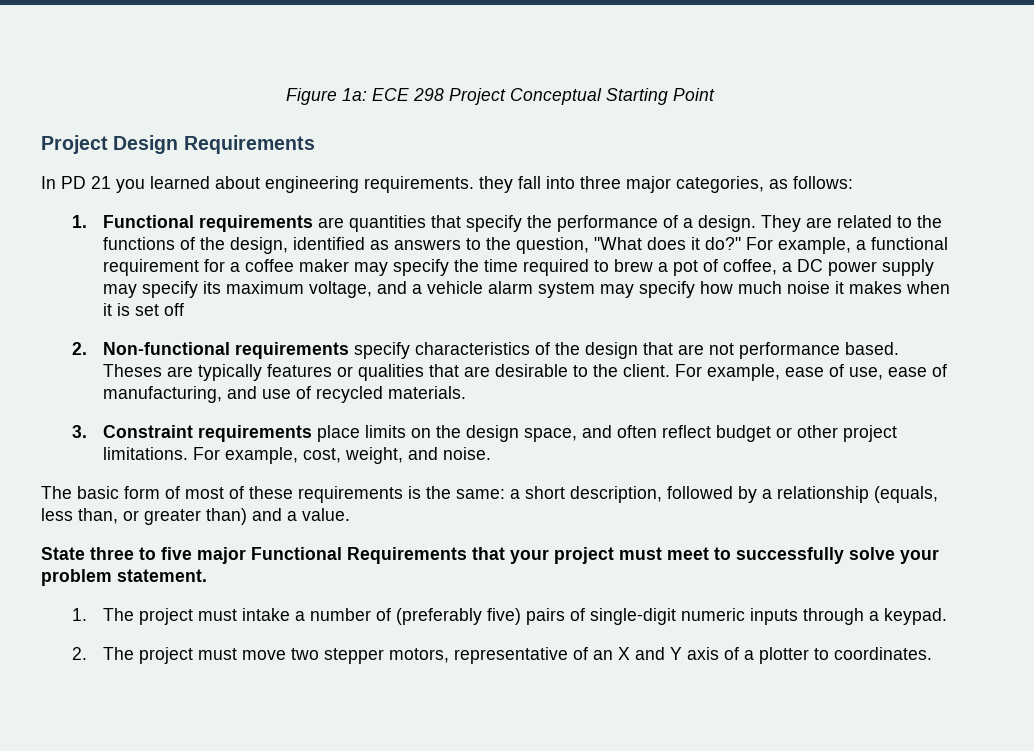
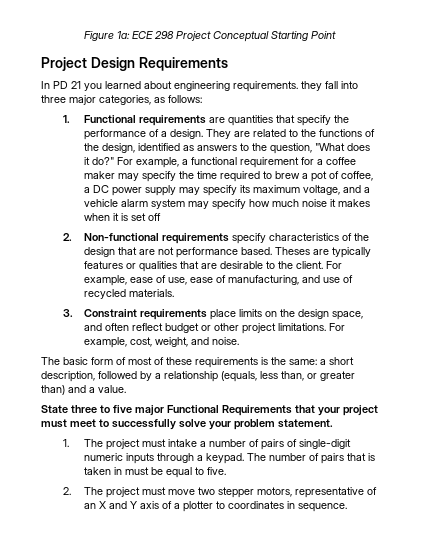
- 1. The project must intake a number of (preferably five) pairs of single-digit numeric inputs through a keypad.
+ 1. The project must intake a number of pairs of single-digit numeric inputs through a keypad. The number of pairs that is taken in must be equal to five.
- 2. The project must move two stepper motors, representative of an X and Y axis of a plotter to coordinates.
+ 2. The project must move two stepper motors, representative of an X and Y axis of a plotter to coordinates in sequence.

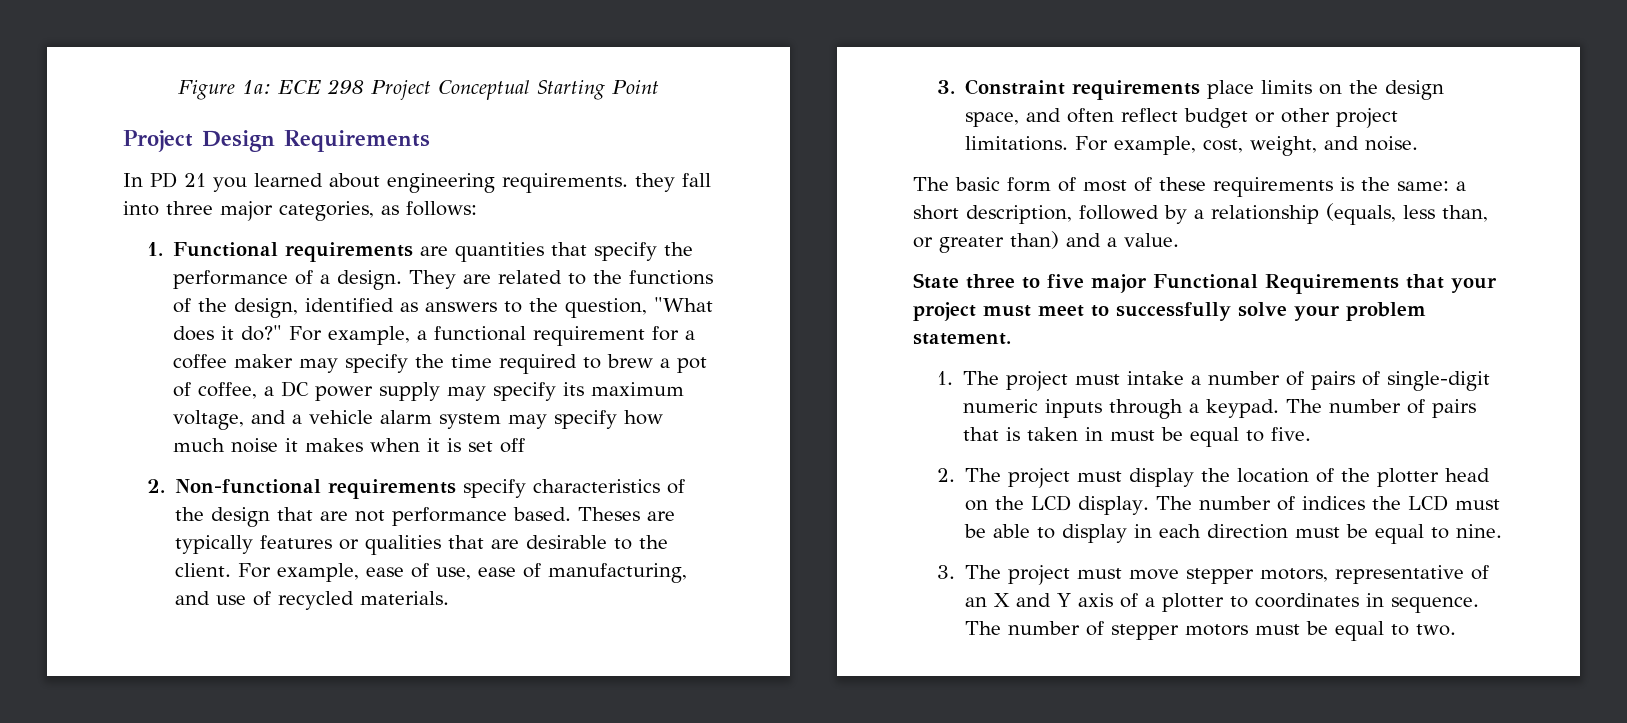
- 2. The project must move two stepper motors, representative of an X and Y axis of a plotter to coordinates in sequence.
+ 2. The project must display the location of the plotter head on the LCD display. The number of indices the LCD must be able to display in each direction must be equal to nine.
+ 3. The project must move stepper motors, representative of an X and Y axis of a plotter to coordinates in sequence.
+ The number of stepper motors must be equal to two.

